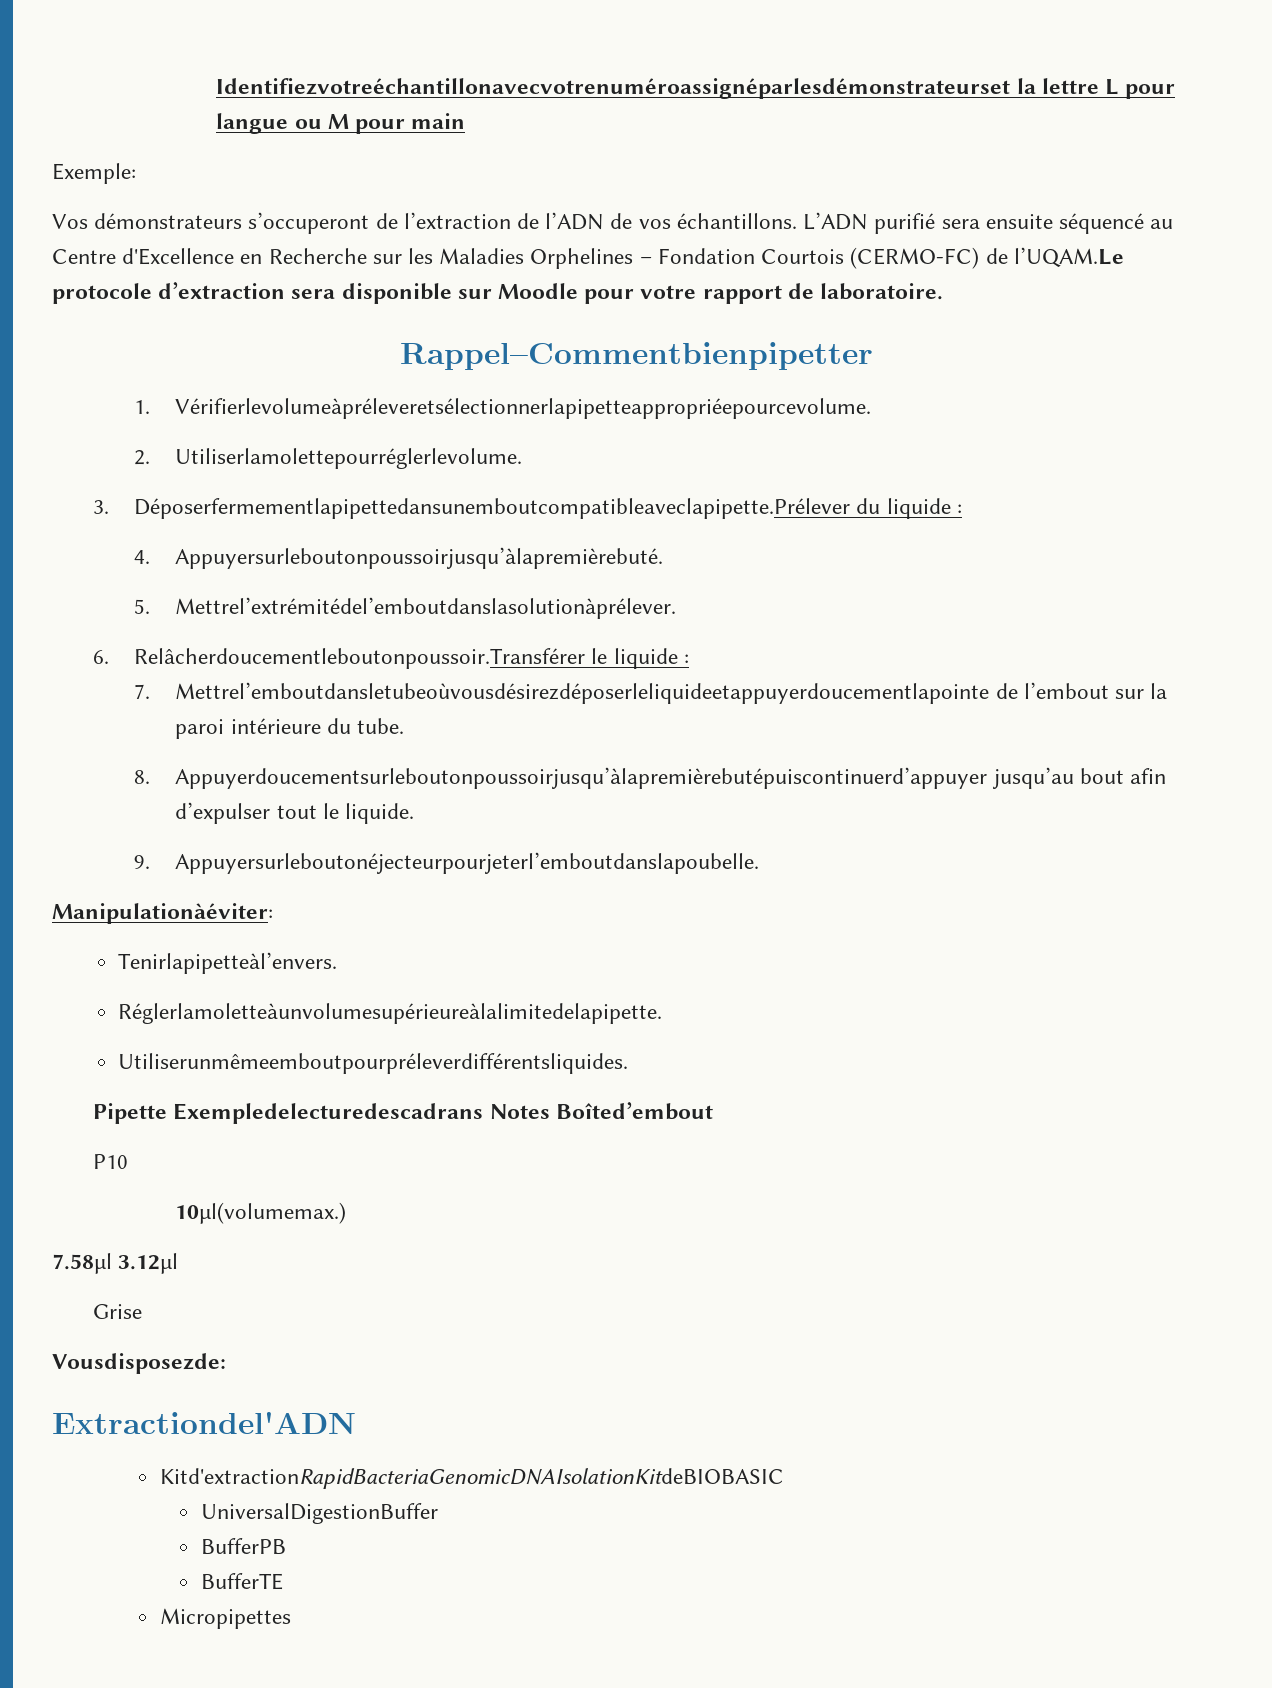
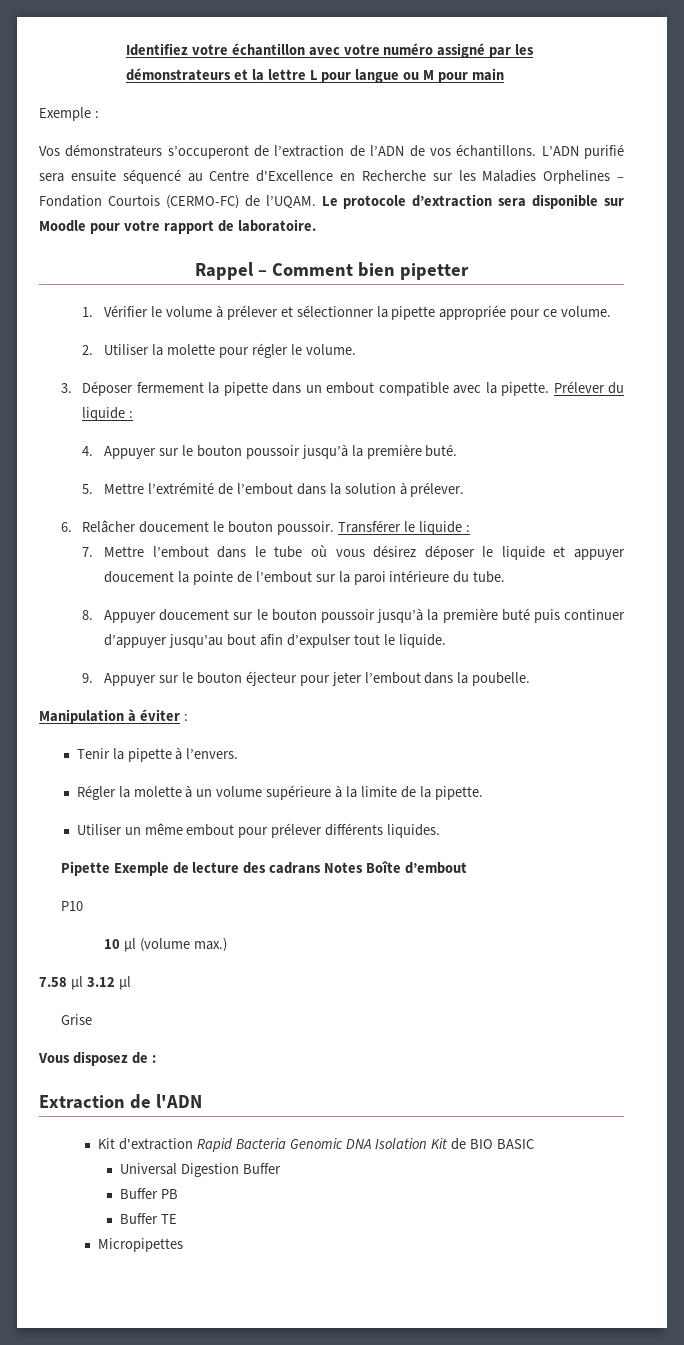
- Identifiezvotreéchantillonavecvotrenuméroassignéparlesdémonstrateurset la lettre L pour langue ou M pour main
+ Identifiez votre échantillon avec votre numéro assigné par les démonstrateurs et la lettre L pour langue ou M pour main
- Exemple:
+ Exemple :
- L’ADN purifié sera ensuite séquencé au Centre d'Excellence en Recherche sur les Maladies Orphelines – Fondation Courtois (CERMO-FC) de l’UQAM.Le protocole d’extraction sera disponible sur Moodle pour votre rapport de laboratoire.
+ L’ADN purifié sera ensuite séquencé au Centre d'Excellence en Recherche sur les Maladies Orphelines – Fondation Courtois (CERMO-FC) de l’UQAM. Le protocole d’extraction sera disponible sur Moodle pour votre rapport de laboratoire.
- Rappel–Commentbienpipetter
- 1. Vérifierlevolumeàpréleveretsélectionnerlapipetteappropriéepourcevolume.
- 2. Utiliserlamolettepourréglerlevolume.
- 3. Déposerfermementlapipettedansunemboutcompatibleaveclapipette.Prélever du liquide :
- 4. Appuyersurleboutonpoussoirjusqu’àlapremièrebuté.
- 5. Mettrel’extrémitédel’emboutdanslasolutionàprélever.
- 6. Relâcherdoucementleboutonpoussoir.Transférer le liquide :
- 7. Mettrel’emboutdansletubeoùvousdésirezdéposerleliquideetappuyerdoucementlapointe de l’embout sur la paroi intérieure du tube.
+ Rappel – Comment bien pipetter
+ 1. Vérifier le volume à prélever et sélectionner la pipette appropriée pour ce volume.
+ 2. Utiliser la molette pour régler le volume.
+ 3. Déposer fermement la pipette dans un embout compatible avec la pipette. Prélever du liquide :
+ 4. Appuyer sur le bouton poussoir jusqu’à la première buté.
+ 5. Mettre l’extrémité de l’embout dans la solution à prélever.
+ 6. Relâcher doucement le bouton poussoir. Transférer le liquide :
+ 7. Mettre l’embout dans le tube où vous désirez déposer le liquide et appuyer doucement la pointe de l’embout sur la paroi intérieure du tube.
- 8. Appuyerdoucementsurleboutonpoussoirjusqu’àlapremièrebutépuiscontinuerd’appuyer jusqu’au bout afin d’expulser tout le liquide.
+ 8. Appuyer doucement sur le bouton poussoir jusqu’à la première buté puis continuer d’appuyer jusqu’au bout afin d’expulser tout le liquide.
- 9. Appuyersurleboutonéjecteurpourjeterl’emboutdanslapoubelle.
- Manipulationàéviter:
- Tenirlapipetteàl’envers.
- Réglerlamoletteàunvolumesupérieureàlalimitedelapipette.
- Utiliserunmêmeemboutpourpréleverdifférentsliquides.
- Pipette Exempledelecturedescadrans Notes Boîted’embout
+ 9. Appuyer sur le bouton éjecteur pour jeter l’embout dans la poubelle.
+ Manipulation à éviter :
+ Tenir la pipette à l’envers.
+ Régler la molette à un volume supérieure à la limite de la pipette.
+ Utiliser un même embout pour prélever différents liquides.
+ Pipette Exemple de lecture des cadrans Notes Boîte d’embout
  P10
- 10μl(volumemax.)
- 7.58μl 3.12μl
+ 10 μl (volume max.)
+ 7.58 μl 3.12 μl
  Grise
- Vousdisposezde:
- Extractiondel'ADN
- Kitd'extractionRapidBacteriaGenomicDNAIsolationKitdeBIOBASIC
- UniversalDigestionBuffer
- BufferPB
- BufferTE
+ Vous disposez de :
+ Extraction de l'ADN
+ Kit d'extraction Rapid Bacteria Genomic DNA Isolation Kit de BIO BASIC
+ Universal Digestion Buffer
+ Buffer PB
+ Buffer TE

